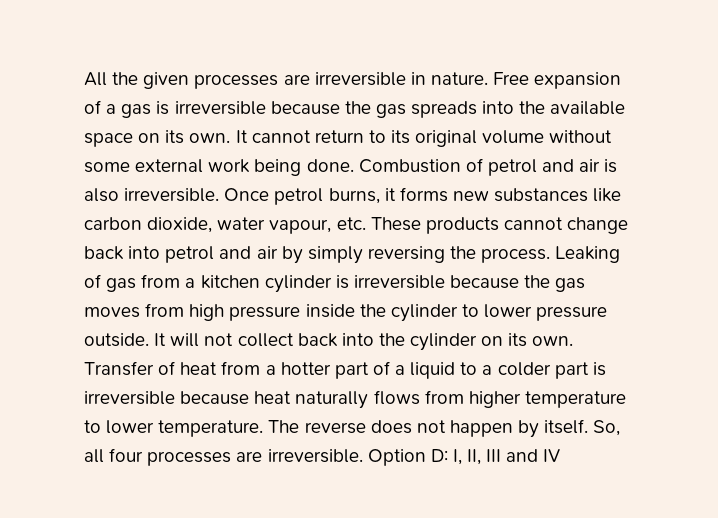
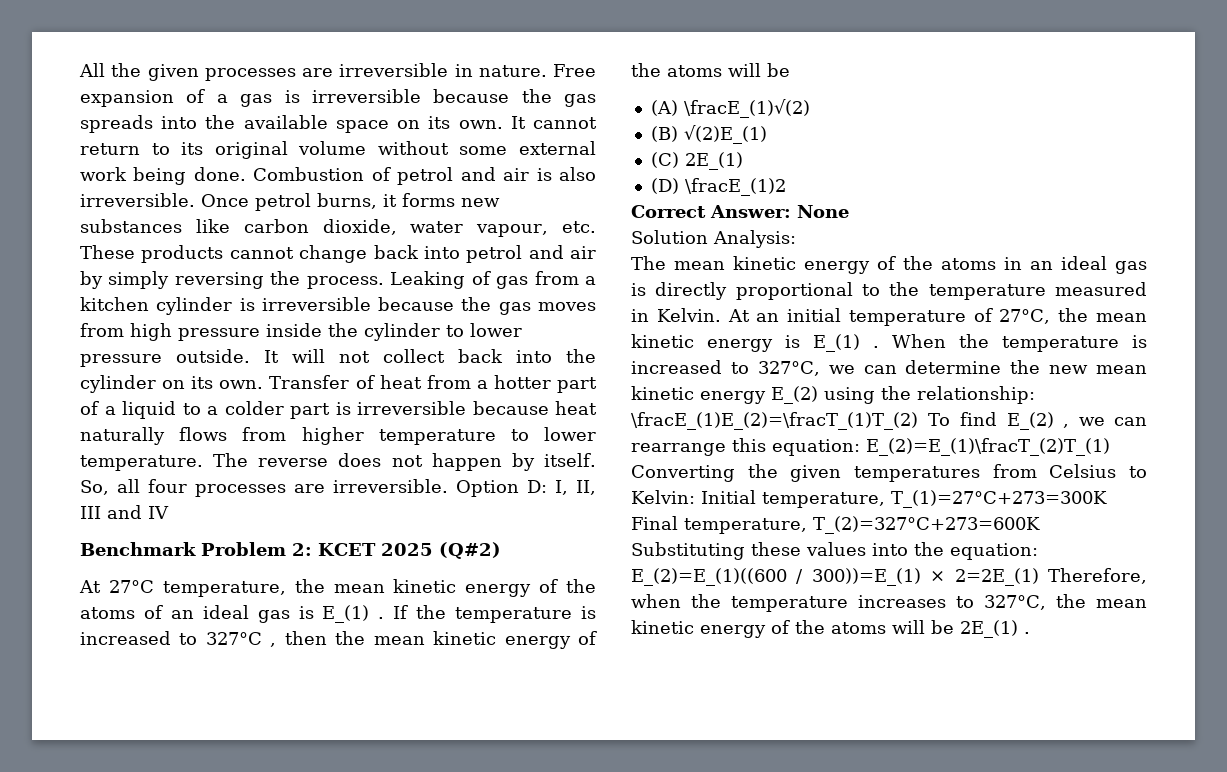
+ Benchmark Problem 2: KCET 2025 (Q#2)
+ At 27°C temperature, the mean kinetic energy of the atoms of an ideal gas is E_(1) . If the temperature is increased to 327°C , then the mean kinetic energy of the atoms will be
+ (A) \fracE_(1)√(2)
+ (B) √(2)E_(1)
+ (C) 2E_(1)
+ (D) \fracE_(1)2
+ Correct Answer: None
+ Solution Analysis:
+ The mean kinetic energy of the atoms in an ideal gas is directly proportional to the temperature measured in Kelvin. At an initial temperature of 27°C, the mean kinetic energy is E_(1) . When the temperature is increased to 327°C, we can determine the new mean kinetic energy E_(2) using the relationship: \fracE_(1)E_(2)=\fracT_(1)T_(2) To find E_(2) , we can rearrange this equation: E_(2)=E_(1)\fracT_(2)T_(1) Converting the given temperatures from Celsius to Kelvin: Initial temperature, T_(1)=27°C+273=300K Final temperature, T_(2)=327°C+273=600K Substituting these values into the equation: E_(2)=E_(1)((600 / 300))=E_(1) × 2=2E_(1) Therefore, when the temperature increases to 327°C, the mean kinetic energy of the atoms will be 2E_(1) .

